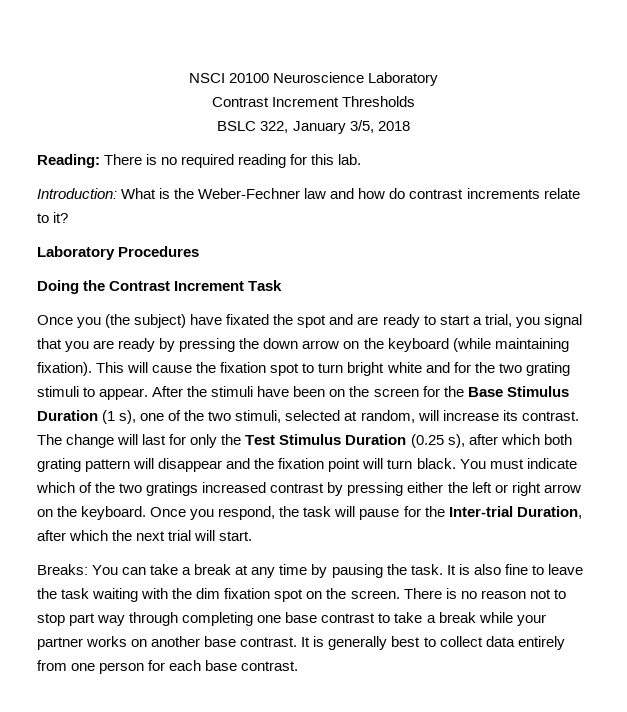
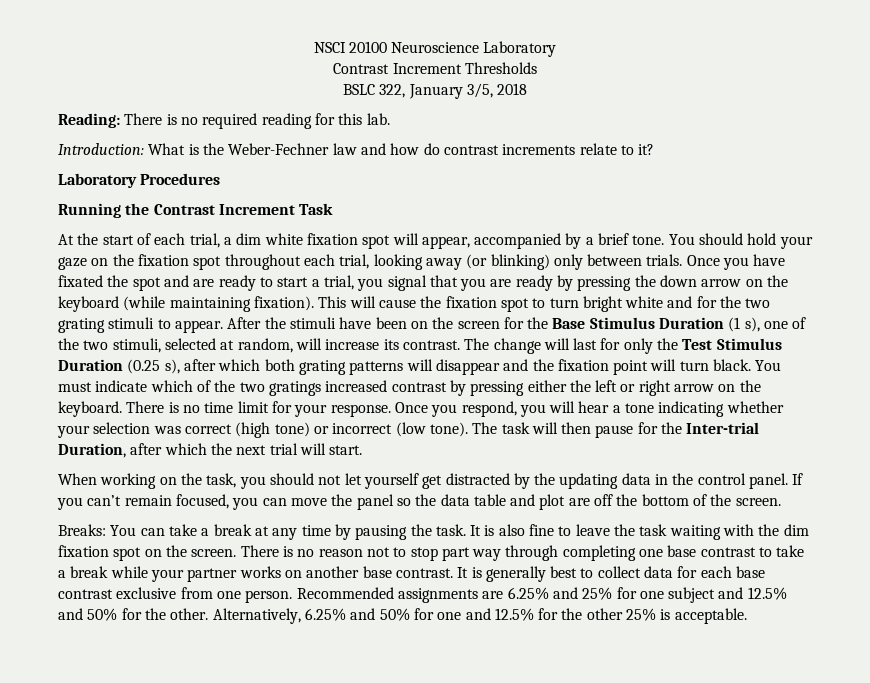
- Doing the Contrast Increment Task
+ Running the Contrast Increment Task
- Once you (the subject) have fixated the spot and are ready to start a trial, you signal that you are ready by pressing the down arrow on the keyboard (while maintaining fixation).
+ At the start of each trial, a dim white fixation spot will appear, accompanied by a brief tone. You should hold your gaze on the fixation spot throughout each trial, looking away (or blinking) only between trials. Once you have fixated the spot and are ready to start a trial, you signal that you are ready by pressing the down arrow on the keyboard (while maintaining fixation).
- The change will last for only the Test Stimulus Duration (0.25 s), after which both grating pattern will disappear and the fixation point will turn black.
+ The change will last for only the Test Stimulus Duration (0.25 s), after which both grating patterns will disappear and the fixation point will turn black.
- Once you respond, the task will pause for the Inter-trial Duration, after which the next trial will start.
+ There is no time limit for your response. Once you respond, you will hear a tone indicating whether your selection was correct (high tone) or incorrect (low tone). The task will then pause for the Inter-trial Duration, after which the next trial will start.
+ When working on the task, you should not let yourself get distracted by the updating data in the control panel. If you can’t remain focused, you can move the panel so the data table and plot are off the bottom of the screen.
- It is generally best to collect data entirely from one person for each base contrast.
+ It is generally best to collect data for each base contrast exclusive from one person. Recommended assignments are 6.25% and 25% for one subject and 12.5% and 50% for the other. Alternatively, 6.25% and 50% for one and 12.5% for the other 25% is acceptable.

